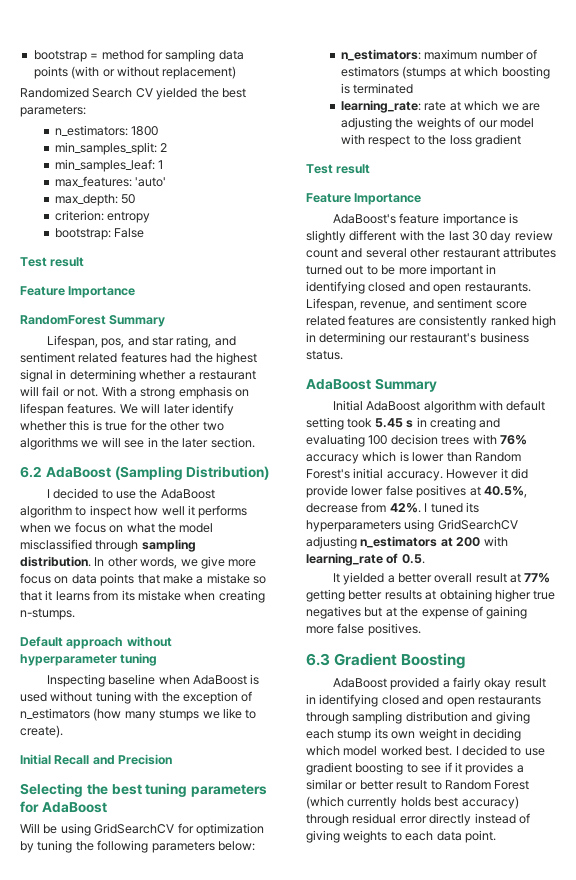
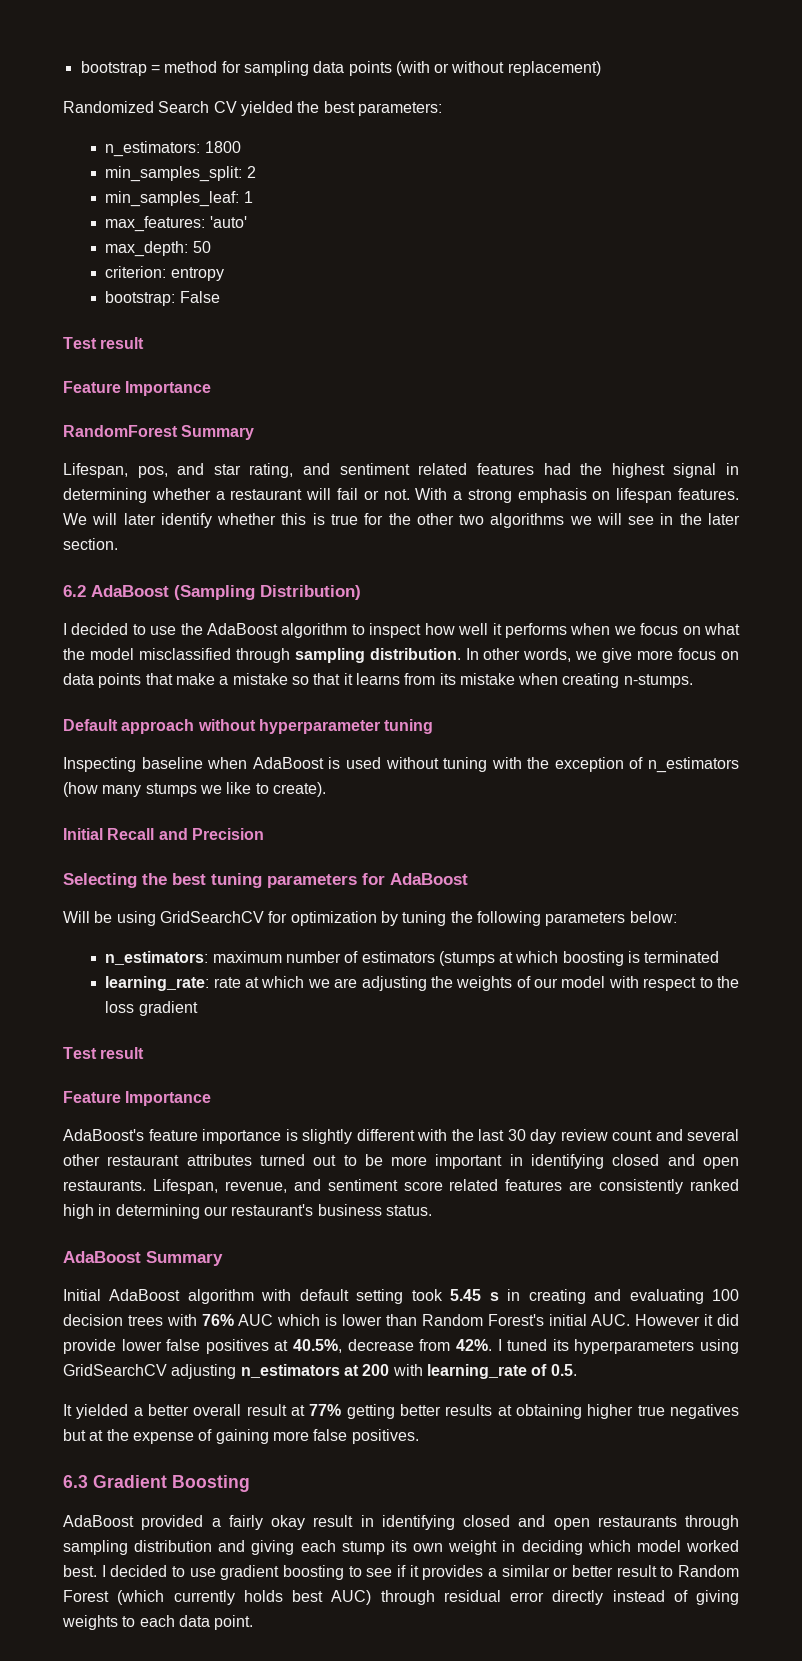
- Initial AdaBoost algorithm with default setting took 5.45 s in creating and evaluating 100 decision trees with 76% accuracy which is lower than Random Forest's initial accuracy. However it did provide lower false positives at 40.5%, decrease from 42%.
+ Initial AdaBoost algorithm with default setting took 5.45 s in creating and evaluating 100 decision trees with 76% AUC which is lower than Random Forest's initial AUC. However it did provide lower false positives at 40.5%, decrease from 42%.
- I decided to use gradient boosting to see if it provides a similar or better result to Random Forest (which currently holds best accuracy) through residual error directly instead of giving weights to each data point.
+ I decided to use gradient boosting to see if it provides a similar or better result to Random Forest (which currently holds best AUC) through residual error directly instead of giving weights to each data point.

